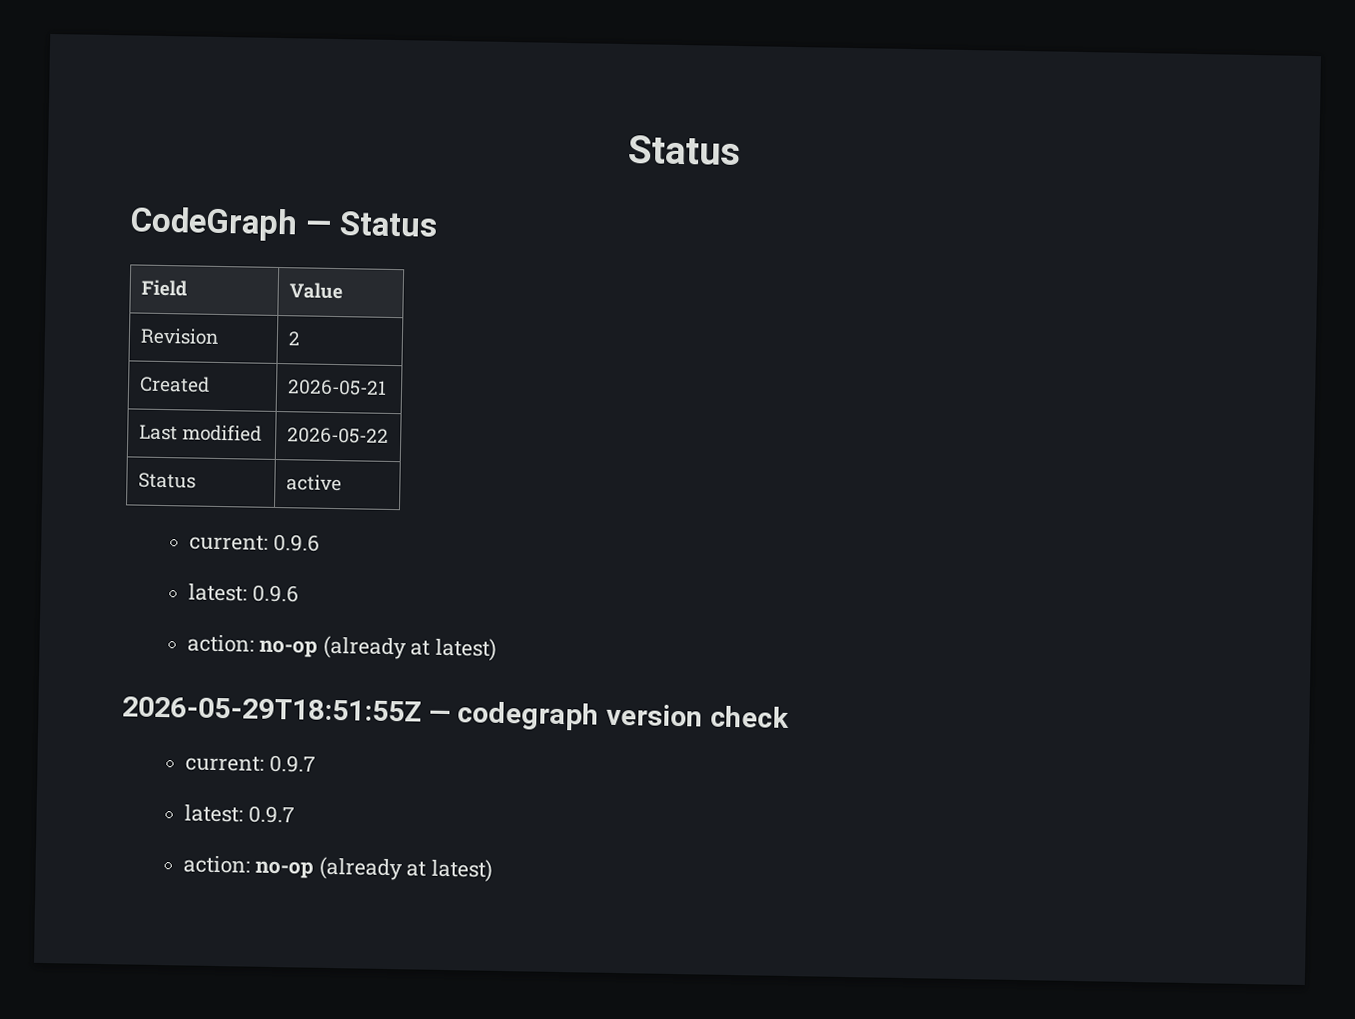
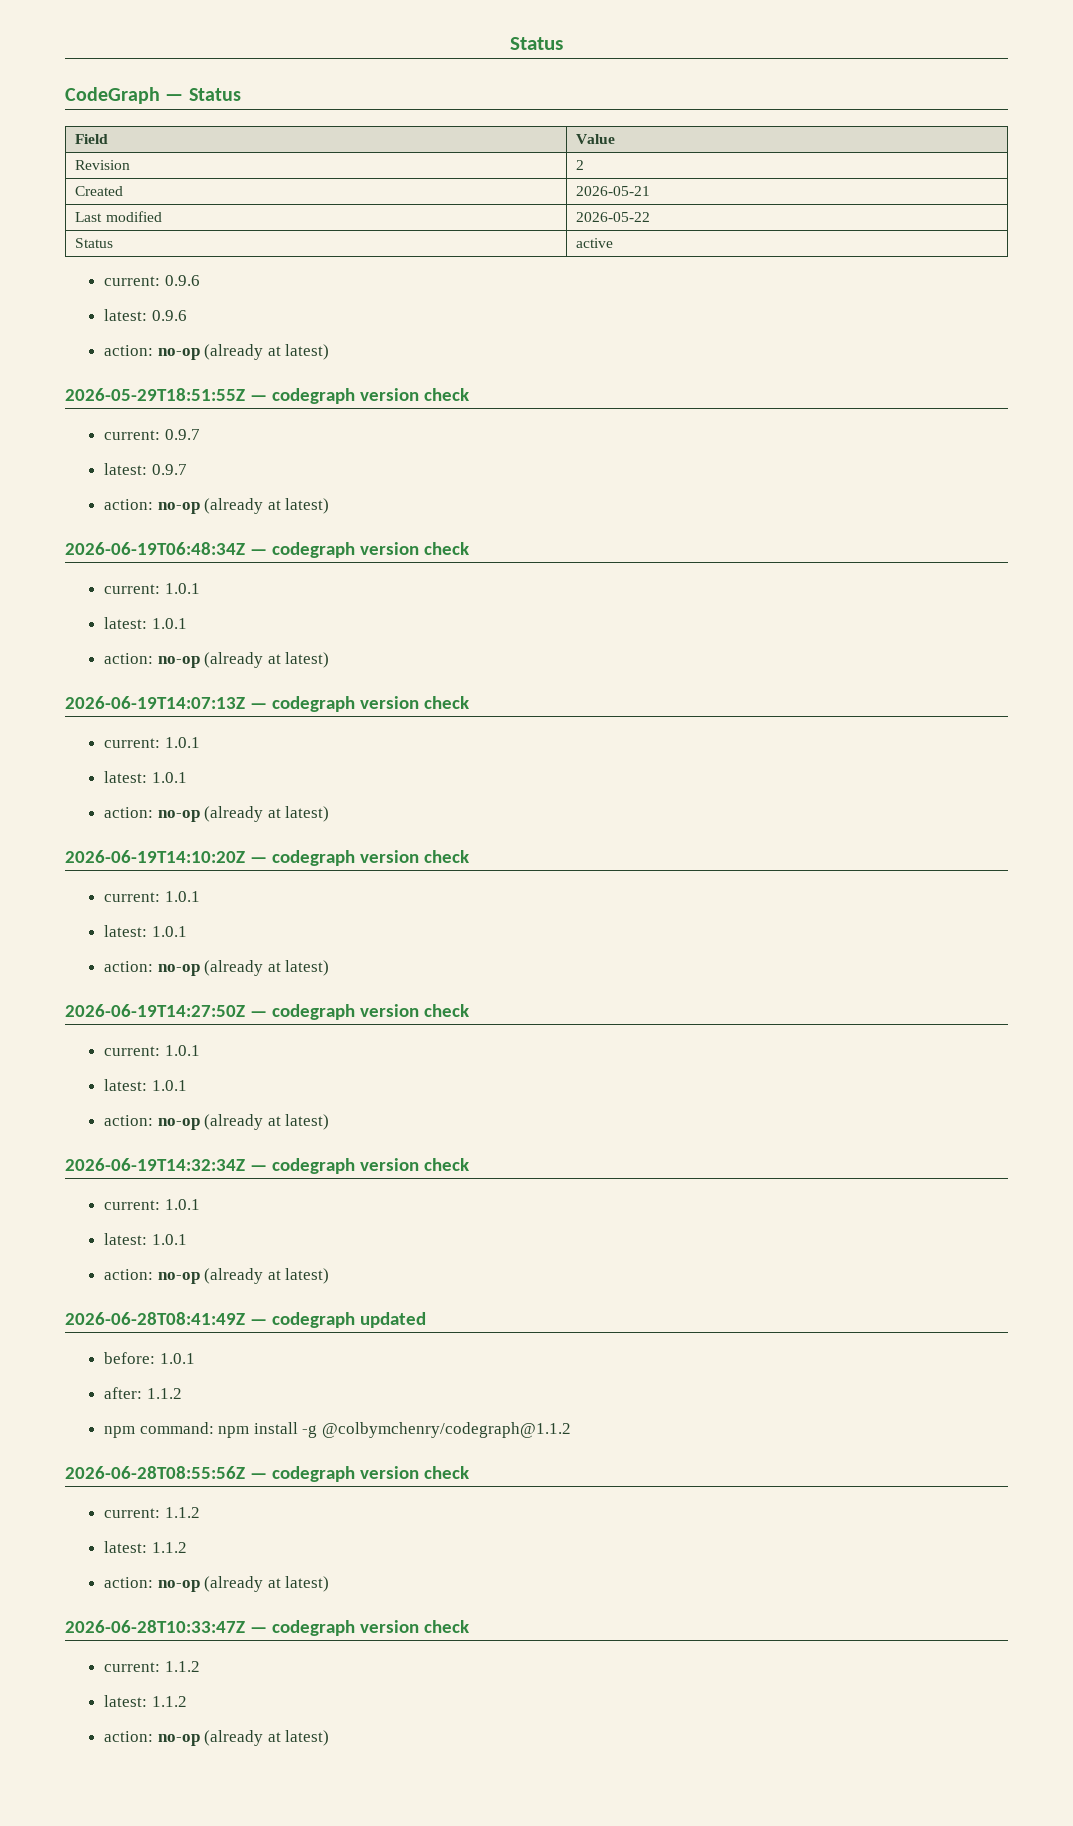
+ 2026-06-19T06:48:34Z — codegraph version check
+ current: 1.0.1
+ latest: 1.0.1
+ action: no-op (already at latest)
+ 2026-06-19T14:07:13Z — codegraph version check
+ current: 1.0.1
+ latest: 1.0.1
+ action: no-op (already at latest)
+ 2026-06-19T14:10:20Z — codegraph version check
+ current: 1.0.1
+ latest: 1.0.1
+ action: no-op (already at latest)
+ 2026-06-19T14:27:50Z — codegraph version check
+ current: 1.0.1
+ latest: 1.0.1
+ action: no-op (already at latest)
+ 2026-06-19T14:32:34Z — codegraph version check
+ current: 1.0.1
+ latest: 1.0.1
+ action: no-op (already at latest)
+ 2026-06-28T08:41:49Z — codegraph updated
+ before: 1.0.1
+ after: 1.1.2
+ npm command: npm install -g @colbymchenry/codegraph@1.1.2
+ 2026-06-28T08:55:56Z — codegraph version check
+ current: 1.1.2
+ latest: 1.1.2
+ action: no-op (already at latest)
+ 2026-06-28T10:33:47Z — codegraph version check
+ current: 1.1.2
+ latest: 1.1.2
+ action: no-op (already at latest)

